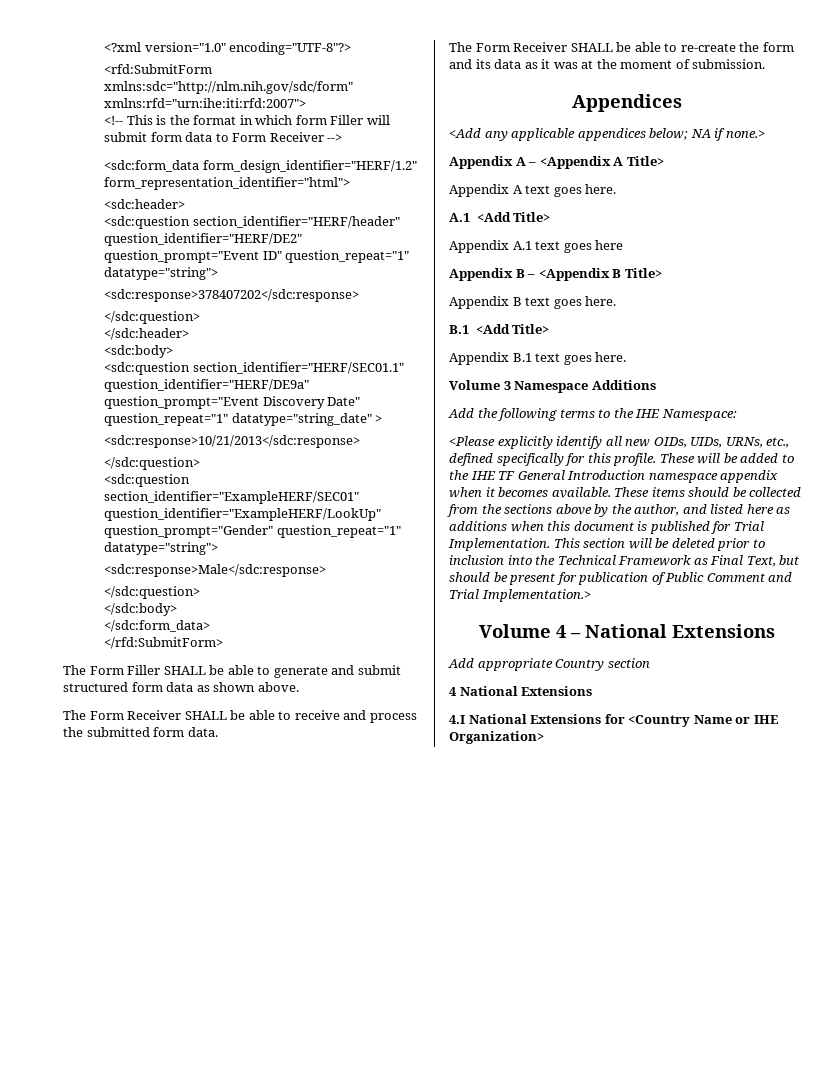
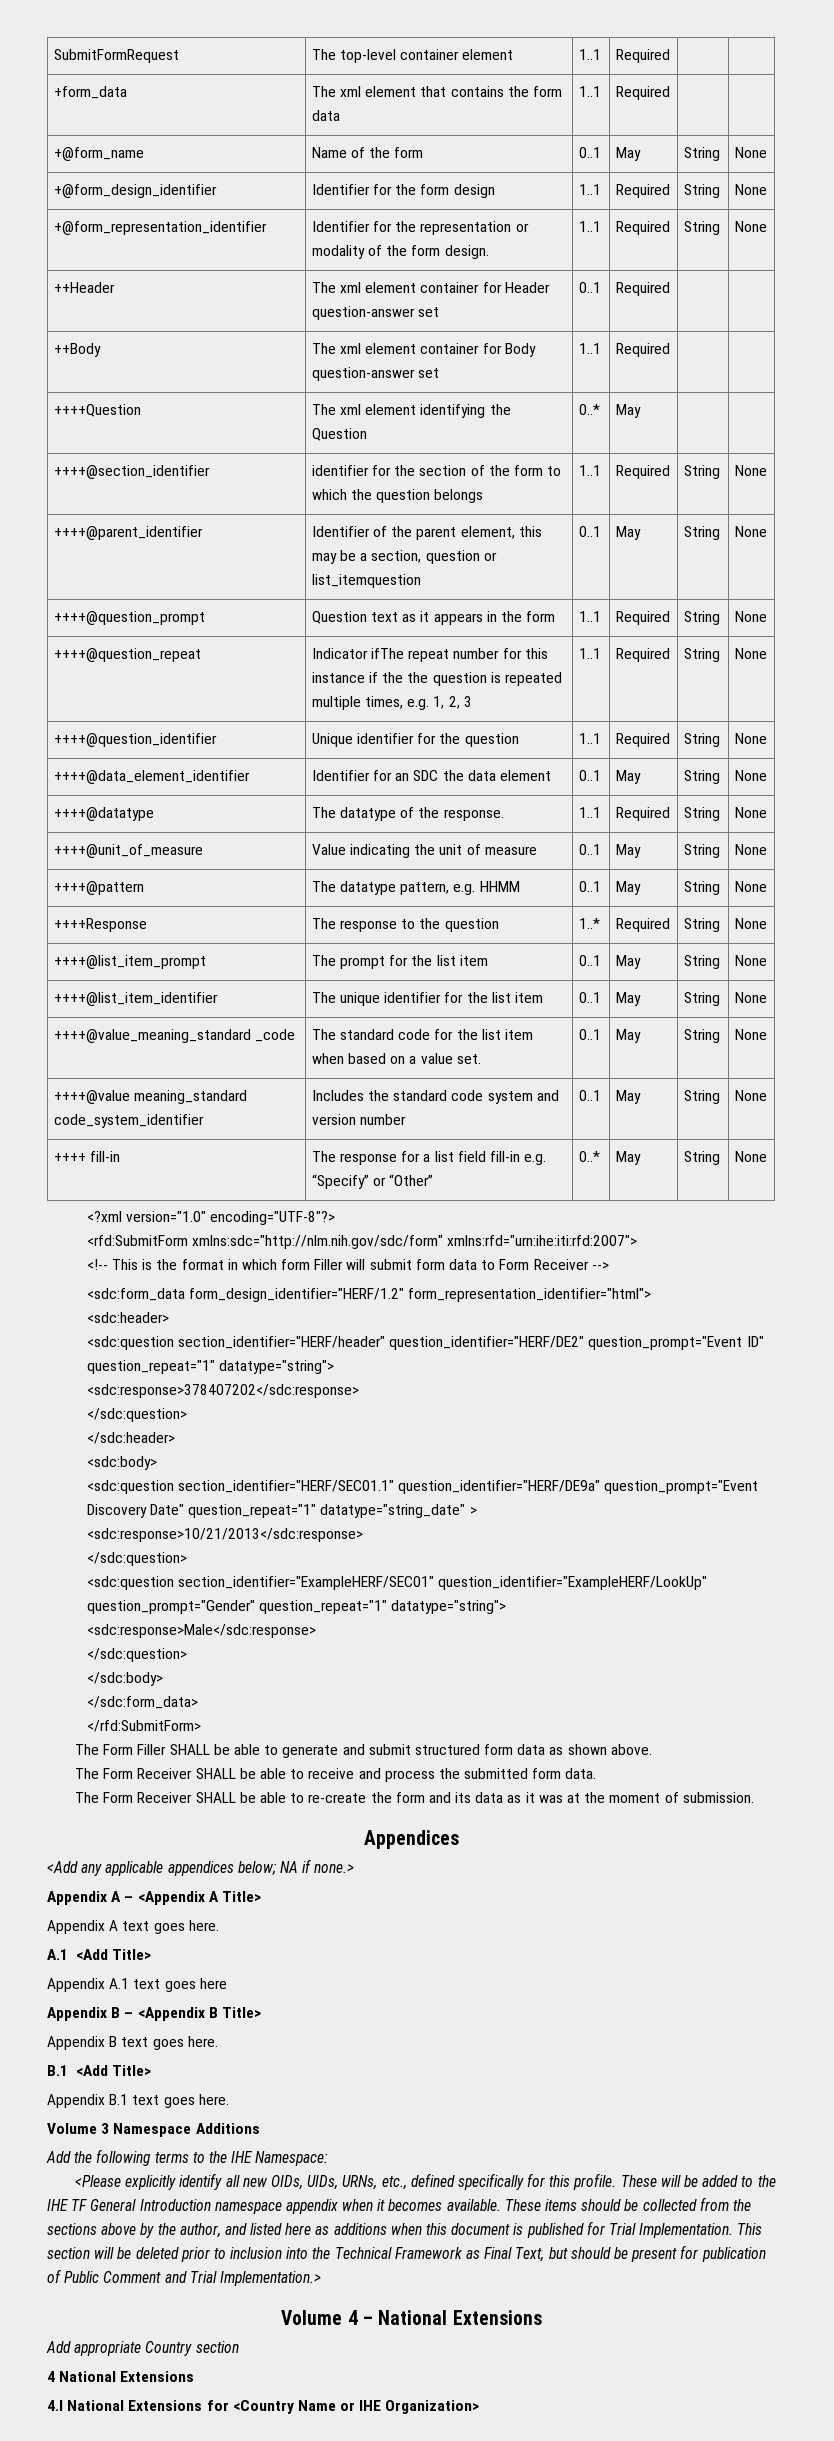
+ SubmitFormRequest | The top-level container element | 1..1 | Required | |
+ +form_data | The xml element that contains the form data | 1..1 | Required | |
+ +@form_name | Name of the form | 0..1 | May | String | None
+ +@form_design_identifier | Identifier for the form design | 1..1 | Required | String | None
+ +@form_representation_identifier | Identifier for the representation or modality of the form design. | 1..1 | Required | String | None
+ ++Header | The xml element container for Header question-answer set | 0..1 | Required | |
+ ++Body | The xml element container for Body question-answer set | 1..1 | Required | |
+ ++++Question | The xml element identifying the Question | 0..* | May | |
+ ++++@section_identifier | identifier for the section of the form to which the question belongs | 1..1 | Required | String | None
+ ++++@parent_identifier | Identifier of the parent element, this may be a section, question or list_itemquestion | 0..1 | May | String | None
+ ++++@question_prompt | Question text as it appears in the form | 1..1 | Required | String | None
+ ++++@question_repeat | Indicator ifThe repeat number for this instance if the the question is repeated multiple times, e.g. 1, 2, 3 | 1..1 | Required | String | None
+ ++++@question_identifier | Unique identifier for the question | 1..1 | Required | String | None
+ ++++@data_element_identifier | Identifier for an SDC the data element | 0..1 | May | String | None
+ ++++@datatype | The datatype of the response. | 1..1 | Required | String | None
+ ++++@unit_of_measure | Value indicating the unit of measure | 0..1 | May | String | None
+ ++++@pattern | The datatype pattern, e.g. HHMM | 0..1 | May | String | None
+ ++++Response | The response to the question | 1..* | Required | String | None
+ ++++@list_item_prompt | The prompt for the list item | 0..1 | May | String | None
+ ++++@list_item_identifier | The unique identifier for the list item | 0..1 | May | String | None
+ ++++@value_meaning_standard _code | The standard code for the list item when based on a value set. | 0..1 | May | String | None
+ ++++@value meaning_standard code_system_identifier | Includes the standard code system and version number | 0..1 | May | String | None
+ ++++ fill-in | The response for a list field fill-in e.g. “Specify” or “Other” | 0..* | May | String | None

